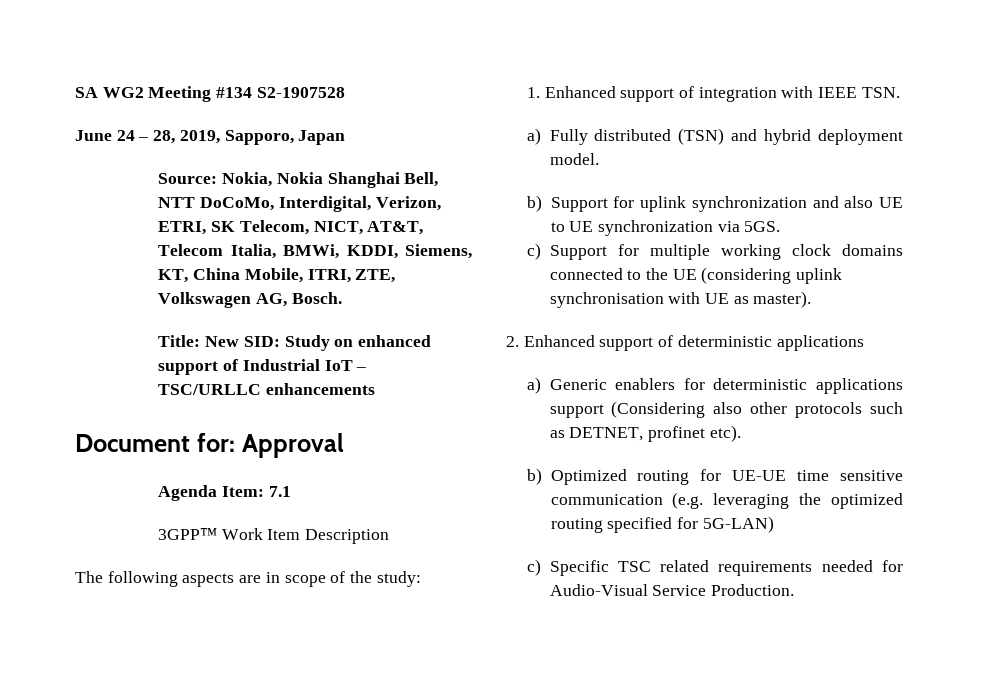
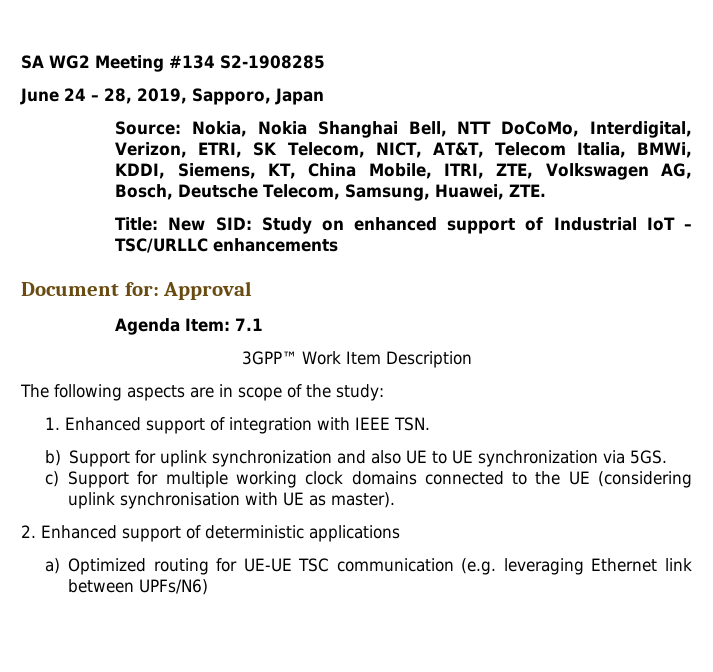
- SA WG2 Meeting #134 S2-1907528
+ SA WG2 Meeting #134 S2-1908285
- Source: Nokia, Nokia Shanghai Bell, NTT DoCoMo, Interdigital, Verizon, ETRI, SK Telecom, NICT, AT&T, Telecom Italia, BMWi, KDDI, Siemens, KT, China Mobile, ITRI, ZTE, Volkswagen AG, Bosch.
+ Source: Nokia, Nokia Shanghai Bell, NTT DoCoMo, Interdigital, Verizon, ETRI, SK Telecom, NICT, AT&T, Telecom Italia, BMWi, KDDI, Siemens, KT, China Mobile, ITRI, ZTE, Volkswagen AG, Bosch, Deutsche Telecom, Samsung, Huawei, ZTE.
- a) Fully distributed (TSN) and hybrid deployment model.
- a) Generic enablers for deterministic applications support (Considering also other protocols such as DETNET, profinet etc).
- b) Optimized routing for UE-UE time sensitive communication (e.g. leveraging the optimized routing specified for 5G-LAN)
- c) Specific TSC related requirements needed for Audio-Visual Service Production.
+ a) Optimized routing for UE-UE TSC communication (e.g. leveraging Ethernet link between UPFs/N6)

